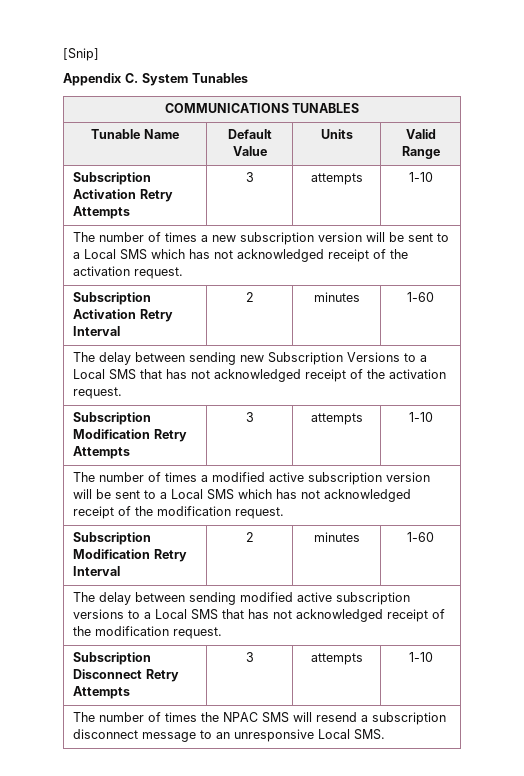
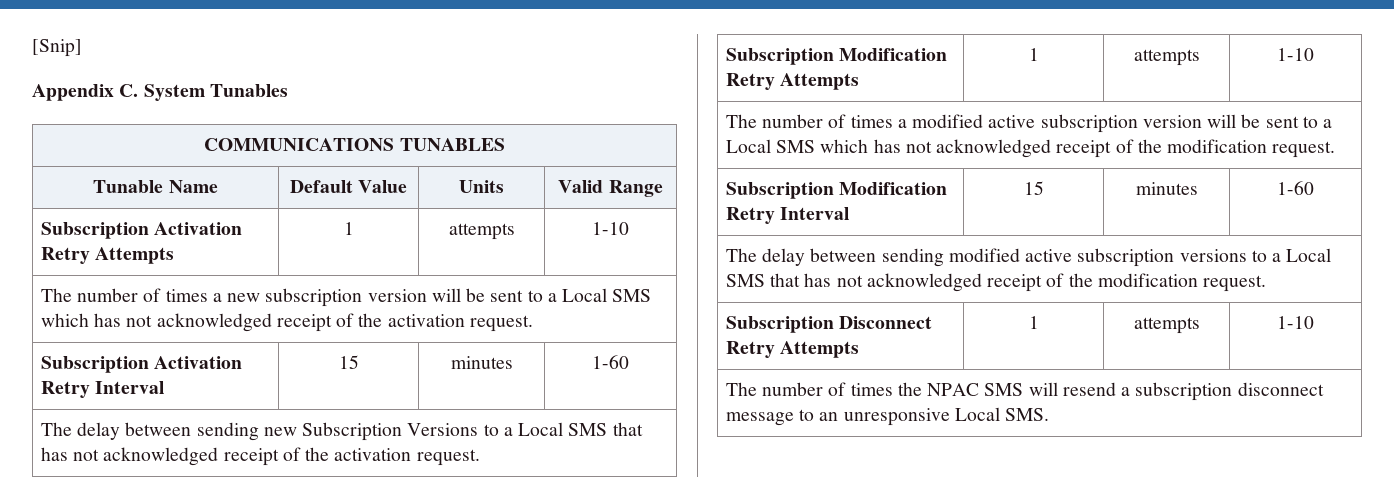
- Subscription Activation Retry Attempts | 3 | attempts | 1-10
+ Subscription Activation Retry Attempts | 1 | attempts | 1-10
- Subscription Activation Retry Interval | 2 | minutes | 1-60
+ Subscription Activation Retry Interval | 15 | minutes | 1-60
- Subscription Modification Retry Attempts | 3 | attempts | 1-10
+ Subscription Modification Retry Attempts | 1 | attempts | 1-10
- Subscription Modification Retry Interval | 2 | minutes | 1-60
+ Subscription Modification Retry Interval | 15 | minutes | 1-60
- Subscription Disconnect Retry Attempts | 3 | attempts | 1-10
+ Subscription Disconnect Retry Attempts | 1 | attempts | 1-10

